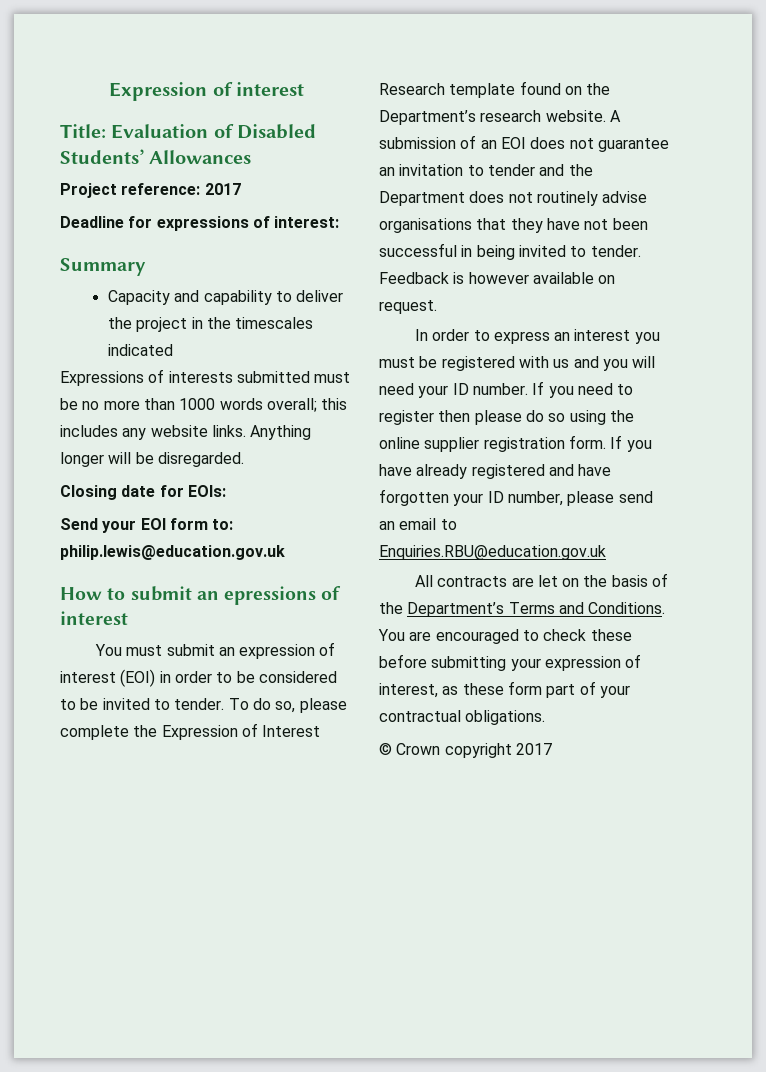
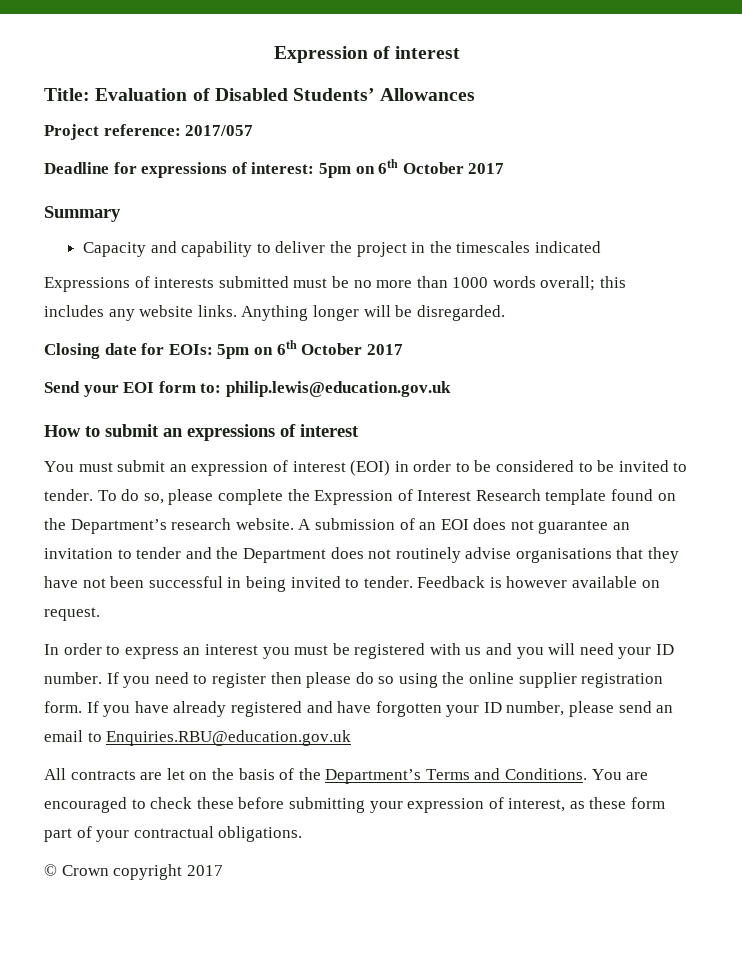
- Project reference: 2017
+ Project reference: 2017/057
- Deadline for expressions of interest:
+ Deadline for expressions of interest: 5pm on 6th October 2017
- Closing date for EOIs:
+ Closing date for EOIs: 5pm on 6th October 2017
- How to submit an epressions of interest
+ How to submit an expressions of interest

